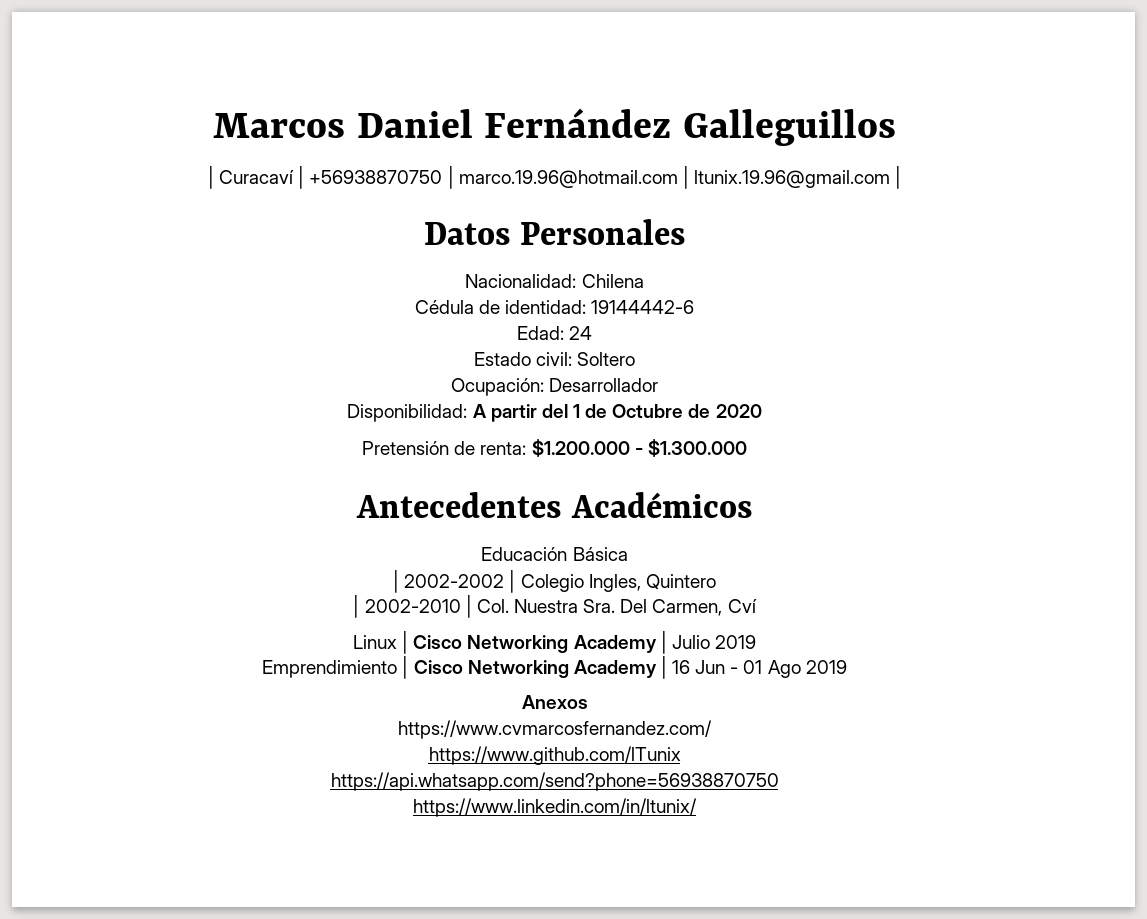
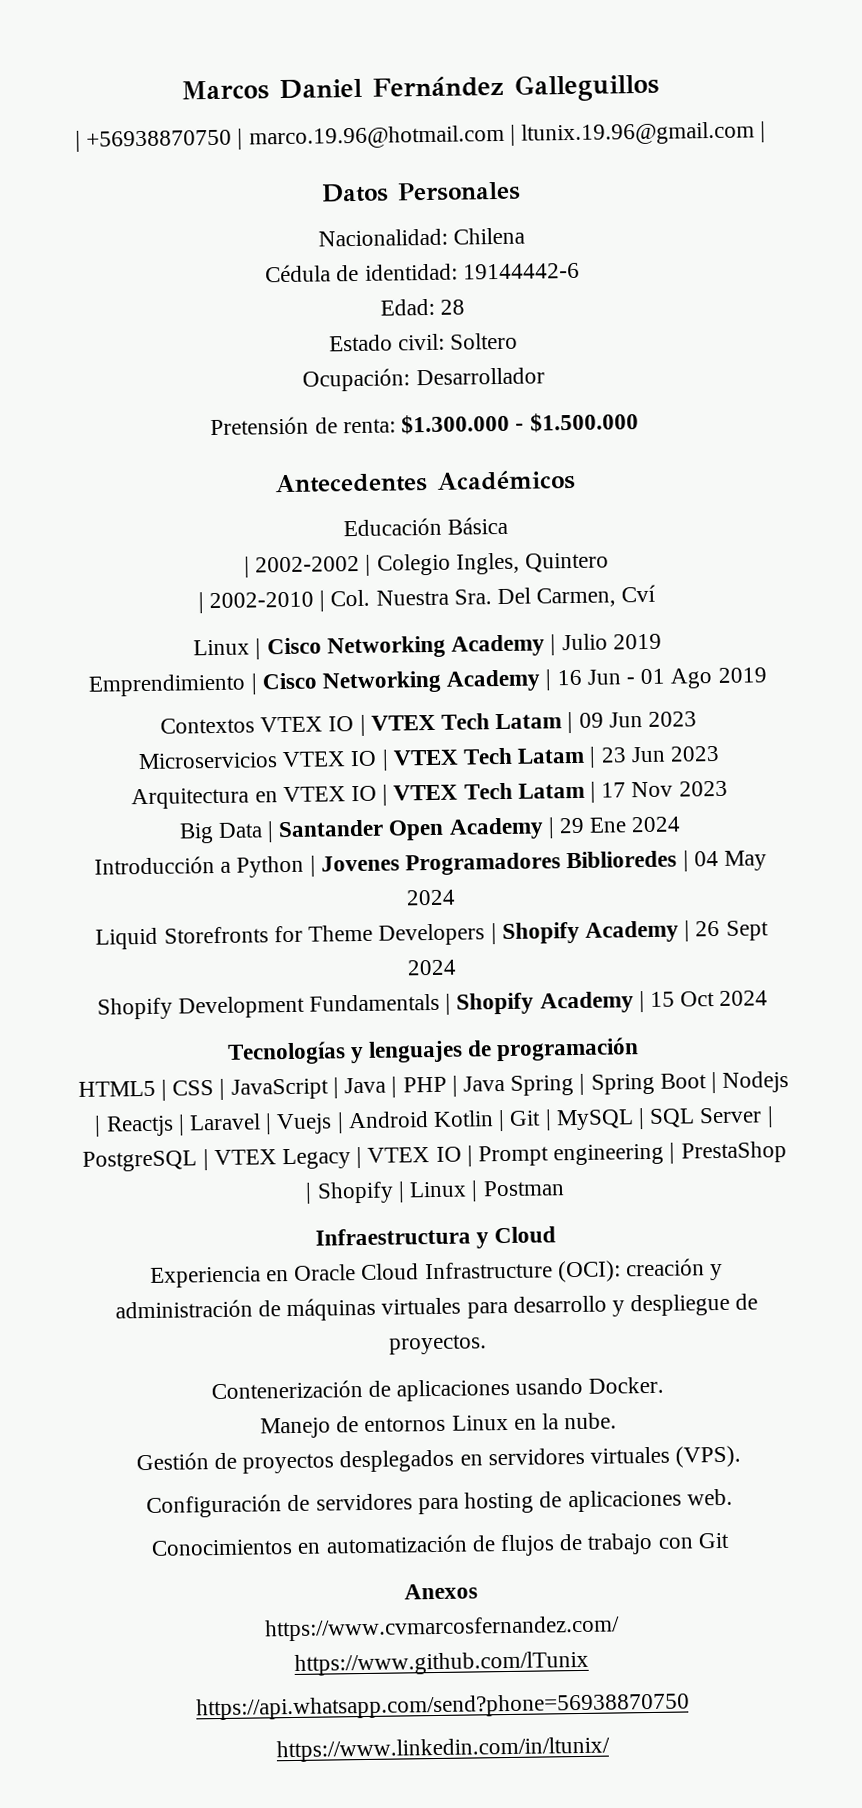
- | Curacaví | +56938870750 | marco.19.96@hotmail.com | ltunix.19.96@gmail.com |
+ | +56938870750 | marco.19.96@hotmail.com | ltunix.19.96@gmail.com |
- Edad: 24
+ Edad: 28
- Disponibilidad: A partir del 1 de Octubre de 2020
- Pretensión de renta: $1.200.000 - $1.300.000
+ Pretensión de renta: $1.300.000 - $1.500.000
+ Contextos VTEX IO | VTEX Tech Latam | 09 Jun 2023
+ Microservicios VTEX IO | VTEX Tech Latam | 23 Jun 2023
+ Arquitectura en VTEX IO | VTEX Tech Latam | 17 Nov 2023
+ Big Data | Santander Open Academy | 29 Ene 2024
+ Introducción a Python | Jovenes Programadores Biblioredes | 04 May 2024
+ Liquid Storefronts for Theme Developers | Shopify Academy | 26 Sept 2024
+ Shopify Development Fundamentals | Shopify Academy | 15 Oct 2024
+ Tecnologías y lenguajes de programación
+ HTML5 | CSS | JavaScript | Java | PHP | Java Spring | Spring Boot | Nodejs | Reactjs | Laravel | Vuejs | Android Kotlin | Git | MySQL | SQL Server | PostgreSQL | VTEX Legacy | VTEX IO | Prompt engineering | PrestaShop | Shopify | Linux | Postman
+ Infraestructura y Cloud
+ Experiencia en Oracle Cloud Infrastructure (OCI): creación y administración de máquinas virtuales para desarrollo y despliegue de proyectos.
+ Contenerización de aplicaciones usando Docker.
+ Manejo de entornos Linux en la nube.
+ Gestión de proyectos desplegados en servidores virtuales (VPS).
+ Configuración de servidores para hosting de aplicaciones web.
+ Conocimientos en automatización de flujos de trabajo con Git

